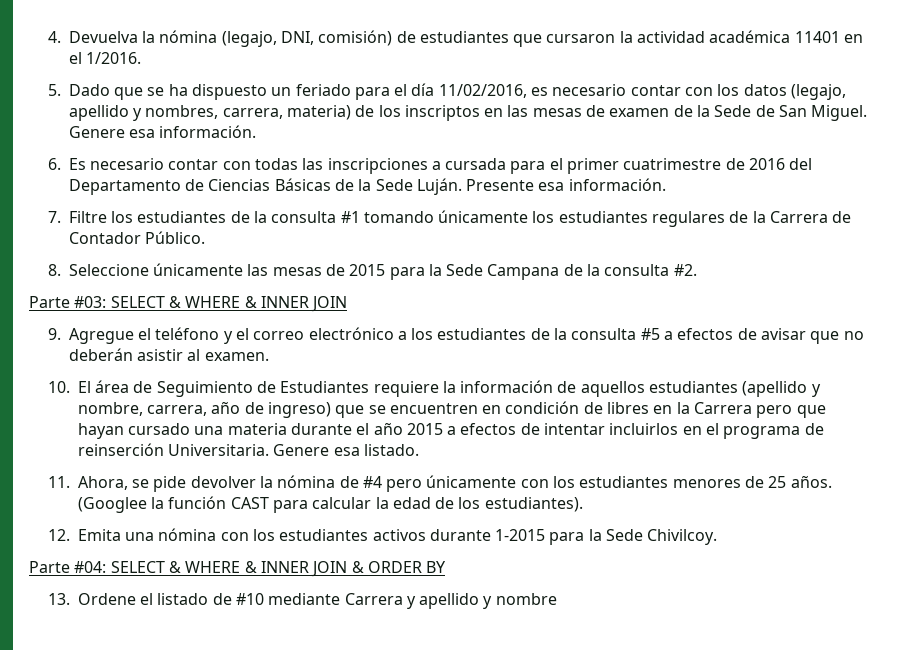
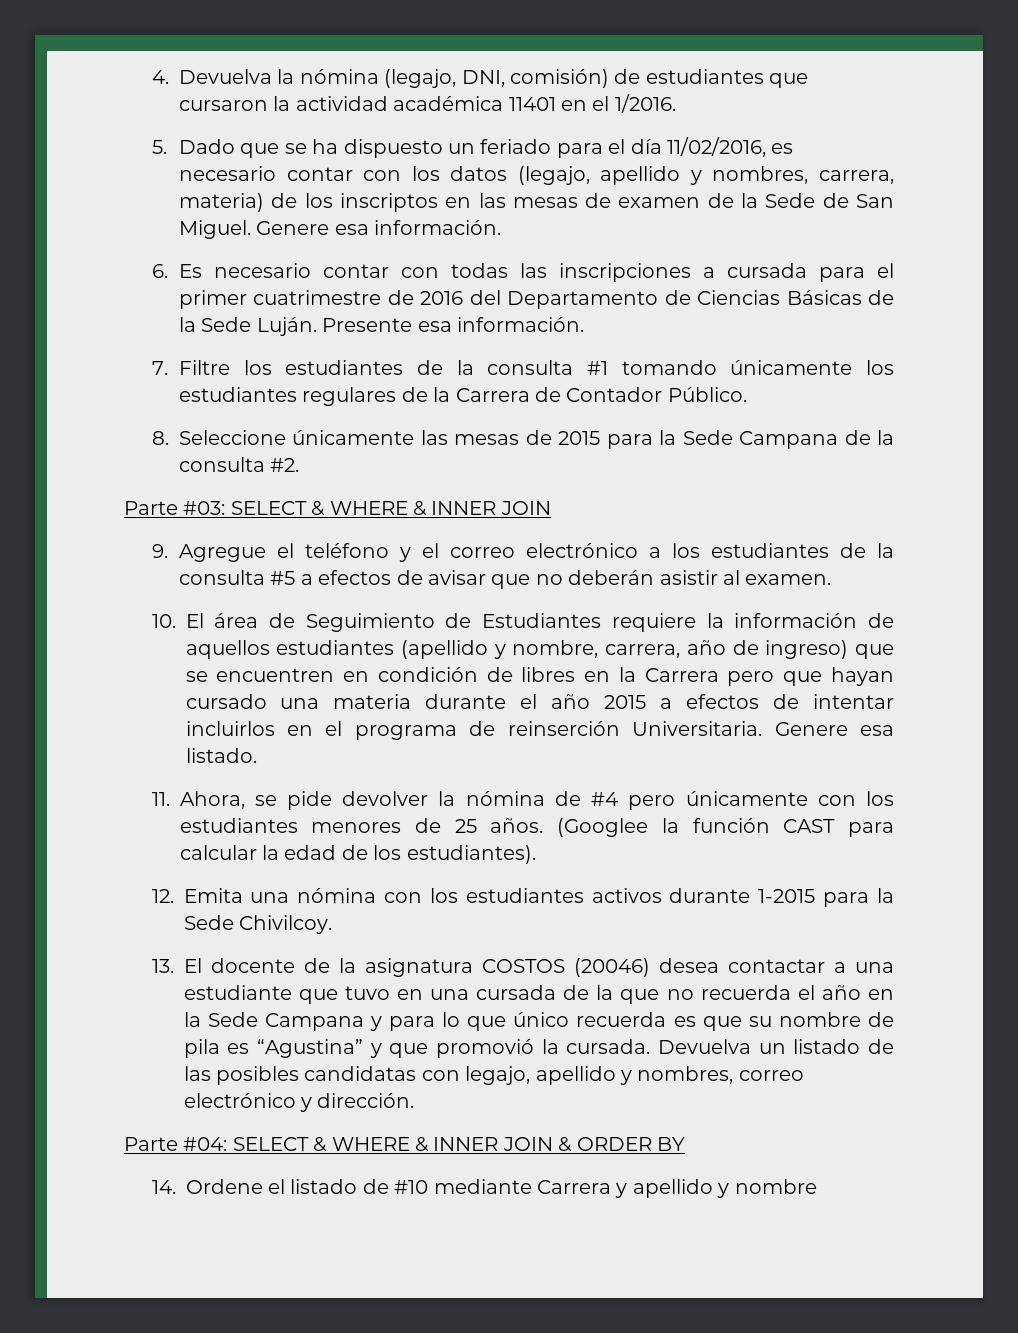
+ 13. El docente de la asignatura COSTOS (20046) desea contactar a una estudiante que tuvo en una cursada de la que no recuerda el año en la Sede Campana y para lo que único recuerda es que su nombre de pila es “Agustina” y que promovió la cursada. Devuelva un listado de las posibles candidatas con legajo, apellido y nombres, correo electrónico y dirección.
- 13. Ordene el listado de #10 mediante Carrera y apellido y nombre
+ 14. Ordene el listado de #10 mediante Carrera y apellido y nombre

